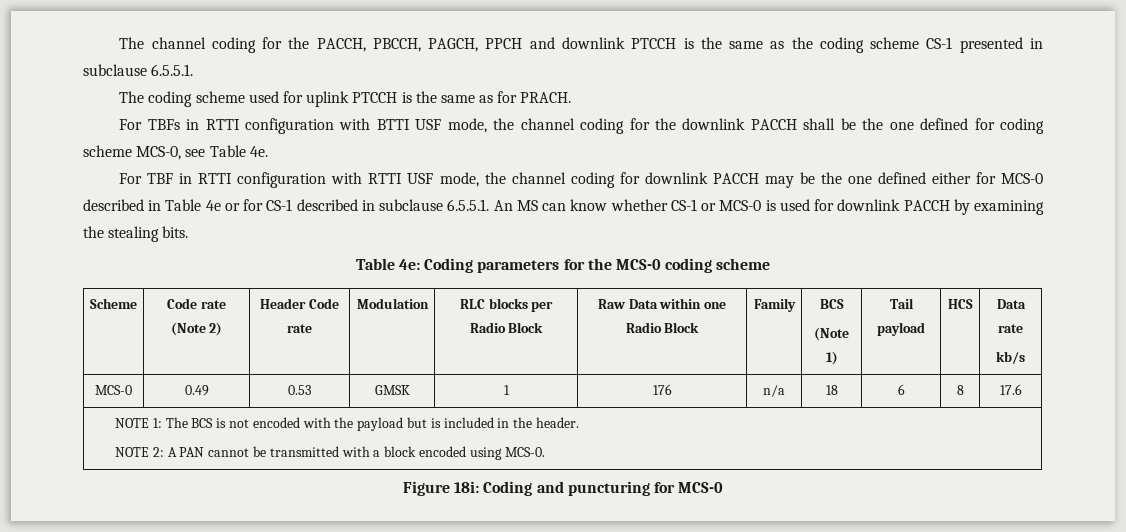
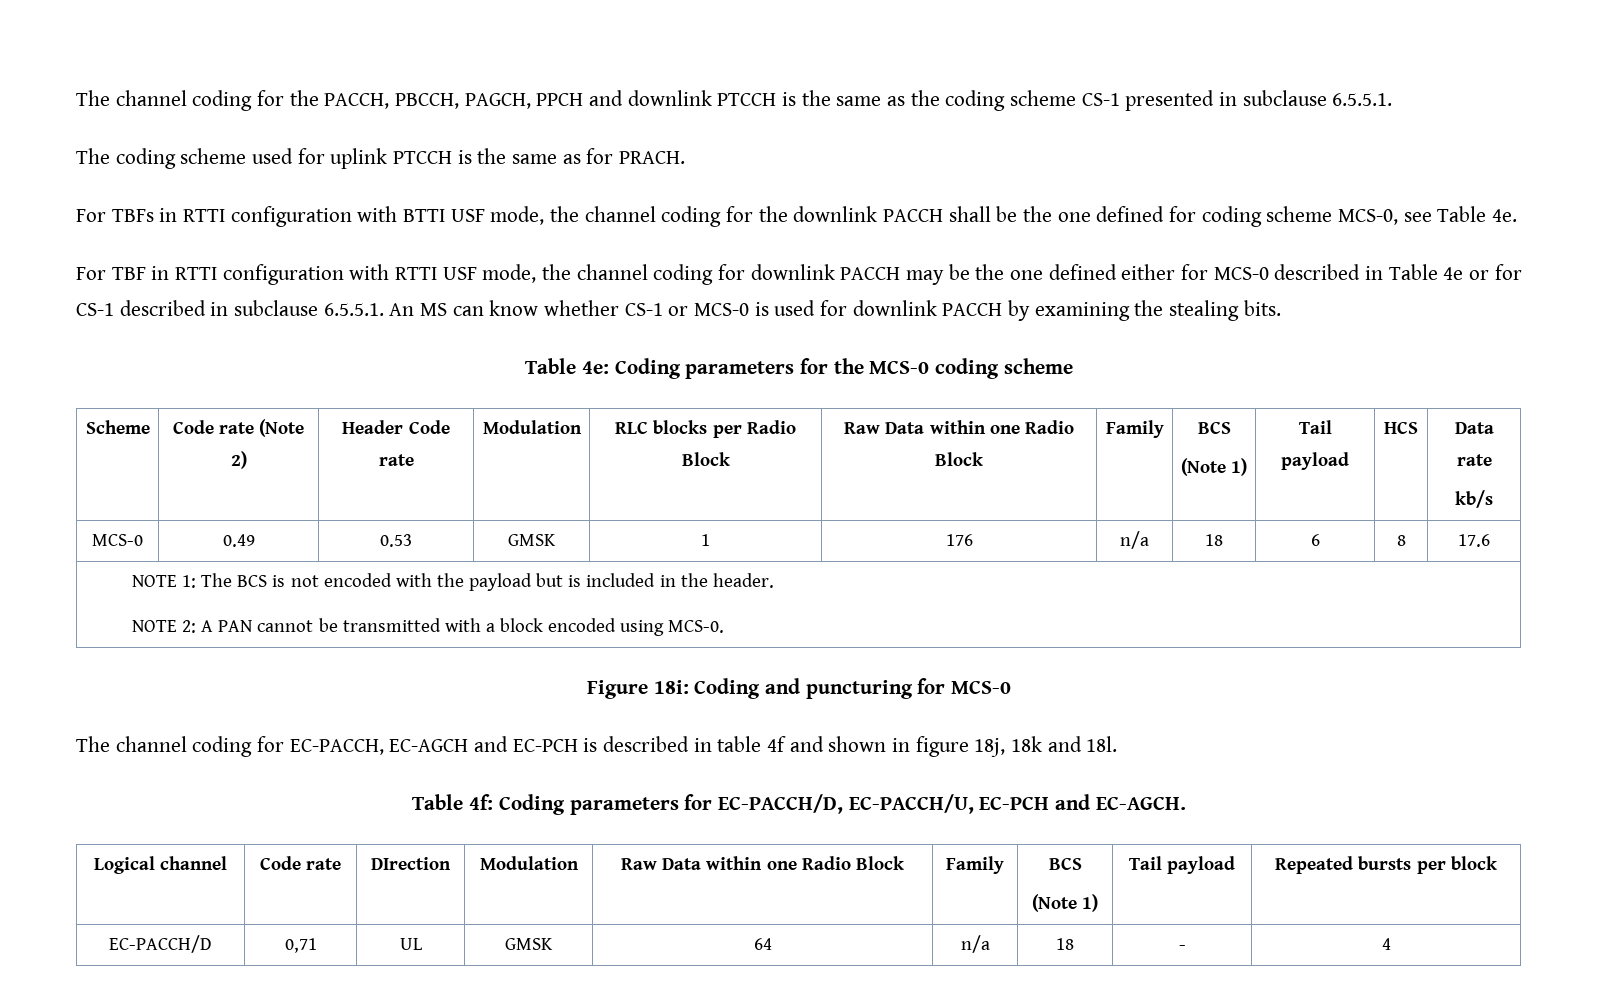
+ The channel coding for EC-PACCH, EC-AGCH and EC-PCH is described in table 4f and shown in figure 18j, 18k and 18l.
+ Table 4f: Coding parameters for EC-PACCH/D, EC-PACCH/U, EC-PCH and EC-AGCH.
+ Logical channel | Code rate | DIrection | Modulation | Raw Data within one Radio Block | Family | BCS
+ (Note 1) | Tail payload | Repeated bursts per block
+ EC-PACCH/D | 0,71 | UL | GMSK | 64 | n/a | 18 | - | 4

